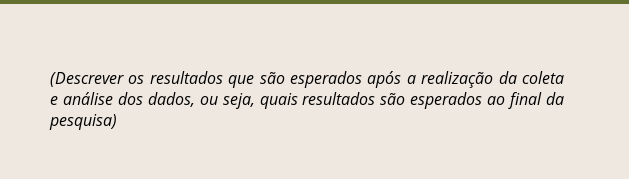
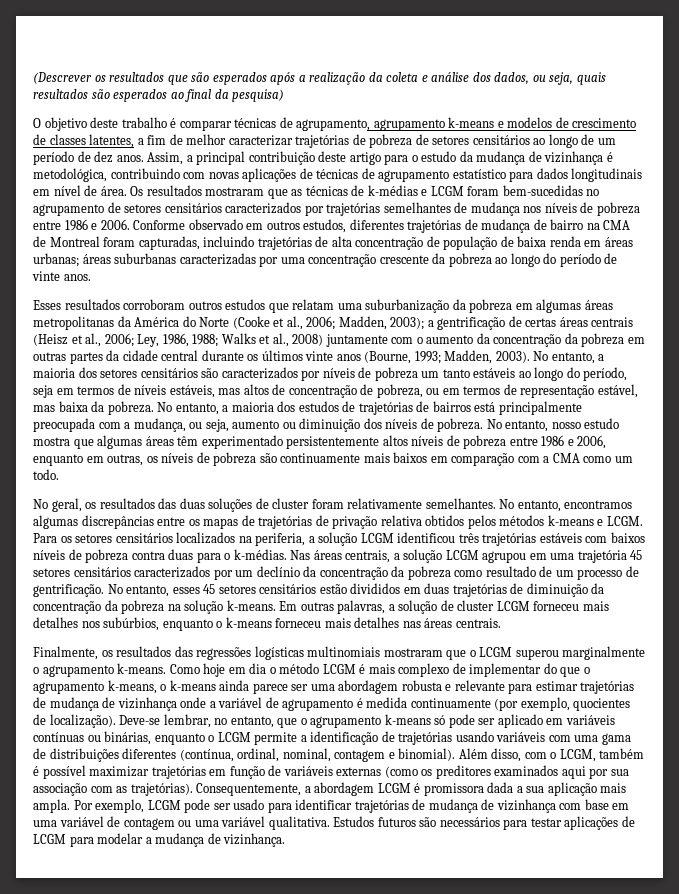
+ O objetivo deste trabalho é comparar técnicas de agrupamento, agrupamento k-means e modelos de crescimento de classes latentes, a fim de melhor caracterizar trajetórias de pobreza de setores censitários ao longo de um período de dez anos. Assim, a principal contribuição deste artigo para o estudo da mudança de vizinhança é metodológica, contribuindo com novas aplicações de técnicas de agrupamento estatístico para dados longitudinais em nível de área. Os resultados mostraram que as técnicas de k-médias e LCGM foram bem-sucedidas no agrupamento de setores censitários caracterizados por trajetórias semelhantes de mudança nos níveis de pobreza entre 1986 e 2006. Conforme observado em outros estudos, diferentes trajetórias de mudança de bairro na CMA de Montreal foram capturadas, incluindo trajetórias de alta concentração de população de baixa renda em áreas urbanas; áreas suburbanas caracterizadas por uma concentração crescente da pobreza ao longo do período de vinte anos.
+ Esses resultados corroboram outros estudos que relatam uma suburbanização da pobreza em algumas áreas metropolitanas da América do Norte (Cooke et al., 2006; Madden, 2003); a gentrificação de certas áreas centrais (Heisz et al., 2006; Ley, 1986, 1988; Walks et al., 2008) juntamente com o aumento da concentração da pobreza em outras partes da cidade central durante os últimos vinte anos (Bourne, 1993; Madden, 2003). No entanto, a maioria dos setores censitários são caracterizados por níveis de pobreza um tanto estáveis ao longo do período, seja em termos de níveis estáveis, mas altos de concentração de pobreza, ou em termos de representação estável, mas baixa da pobreza. No entanto, a maioria dos estudos de trajetórias de bairros está principalmente preocupada com a mudança, ou seja, aumento ou diminuição dos níveis de pobreza. No entanto, nosso estudo mostra que algumas áreas têm experimentado persistentemente altos níveis de pobreza entre 1986 e 2006, enquanto em outras, os níveis de pobreza são continuamente mais baixos em comparação com a CMA como um todo.
+ No geral, os resultados das duas soluções de cluster foram relativamente semelhantes. No entanto, encontramos algumas discrepâncias entre os mapas de trajetórias de privação relativa obtidos pelos métodos k-means e LCGM. Para os setores censitários localizados na periferia, a solução LCGM identificou três trajetórias estáveis com baixos níveis de pobreza contra duas para o k-médias. Nas áreas centrais, a solução LCGM agrupou em uma trajetória 45 setores censitários caracterizados por um declínio da concentração da pobreza como resultado de um processo de gentrificação. No entanto, esses 45 setores censitários estão divididos em duas trajetórias de diminuição da concentração da pobreza na solução k-means. Em outras palavras, a solução de cluster LCGM forneceu mais detalhes nos subúrbios, enquanto o k-means forneceu mais detalhes nas áreas centrais.
+ Finalmente, os resultados das regressões logísticas multinomiais mostraram que o LCGM superou marginalmente o agrupamento k-means. Como hoje em dia o método LCGM é mais complexo de implementar do que o agrupamento k-means, o k-means ainda parece ser uma abordagem robusta e relevante para estimar trajetórias de mudança de vizinhança onde a variável de agrupamento é medida continuamente (por exemplo, quocientes de localização). Deve-se lembrar, no entanto, que o agrupamento k-means só pode ser aplicado em variáveis contínuas ou binárias, enquanto o LCGM permite a identificação de trajetórias usando variáveis com uma gama de distribuições diferentes (contínua, ordinal, nominal, contagem e binomial). Além disso, com o LCGM, também é possível maximizar trajetórias em função de variáveis externas (como os preditores examinados aqui por sua associação com as trajetórias). Consequentemente, a abordagem LCGM é promissora dada a sua aplicação mais ampla. Por exemplo, LCGM pode ser usado para identificar trajetórias de mudança de vizinhança com base em uma variável de contagem ou uma variável qualitativa. Estudos futuros são necessários para testar aplicações de LCGM para modelar a mudança de vizinhança.

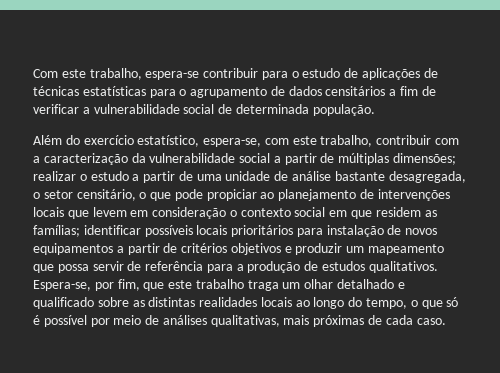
- (Descrever os resultados que são esperados após a realização da coleta e análise dos dados, ou seja, quais resultados são esperados ao final da pesquisa)
- O objetivo deste trabalho é comparar técnicas de agrupamento, agrupamento k-means e modelos de crescimento de classes latentes, a fim de melhor caracterizar trajetórias de pobreza de setores censitários ao longo de um período de dez anos. Assim, a principal contribuição deste artigo para o estudo da mudança de vizinhança é metodológica, contribuindo com novas aplicações de técnicas de agrupamento estatístico para dados longitudinais em nível de área. Os resultados mostraram que as técnicas de k-médias e LCGM foram bem-sucedidas no agrupamento de setores censitários caracterizados por trajetórias semelhantes de mudança nos níveis de pobreza entre 1986 e 2006. Conforme observado em outros estudos, diferentes trajetórias de mudança de bairro na CMA de Montreal foram capturadas, incluindo trajetórias de alta concentração de população de baixa renda em áreas urbanas; áreas suburbanas caracterizadas por uma concentração crescente da pobreza ao longo do período de vinte anos.
- Esses resultados corroboram outros estudos que relatam uma suburbanização da pobreza em algumas áreas metropolitanas da América do Norte (Cooke et al., 2006; Madden, 2003); a gentrificação de certas áreas centrais (Heisz et al., 2006; Ley, 1986, 1988; Walks et al., 2008) juntamente com o aumento da concentração da pobreza em outras partes da cidade central durante os últimos vinte anos (Bourne, 1993; Madden, 2003). No entanto, a maioria dos setores censitários são caracterizados por níveis de pobreza um tanto estáveis ao longo do período, seja em termos de níveis estáveis, mas altos de concentração de pobreza, ou em termos de representação estável, mas baixa da pobreza. No entanto, a maioria dos estudos de trajetórias de bairros está principalmente preocupada com a mudança, ou seja, aumento ou diminuição dos níveis de pobreza. No entanto, nosso estudo mostra que algumas áreas têm experimentado persistentemente altos níveis de pobreza entre 1986 e 2006, enquanto em outras, os níveis de pobreza são continuamente mais baixos em comparação com a CMA como um todo.
- No geral, os resultados das duas soluções de cluster foram relativamente semelhantes. No entanto, encontramos algumas discrepâncias entre os mapas de trajetórias de privação relativa obtidos pelos métodos k-means e LCGM. Para os setores censitários localizados na periferia, a solução LCGM identificou três trajetórias estáveis com baixos níveis de pobreza contra duas para o k-médias. Nas áreas centrais, a solução LCGM agrupou em uma trajetória 45 setores censitários caracterizados por um declínio da concentração da pobreza como resultado de um processo de gentrificação. No entanto, esses 45 setores censitários estão divididos em duas trajetórias de diminuição da concentração da pobreza na solução k-means. Em outras palavras, a solução de cluster LCGM forneceu mais detalhes nos subúrbios, enquanto o k-means forneceu mais detalhes nas áreas centrais.
- Finalmente, os resultados das regressões logísticas multinomiais mostraram que o LCGM superou marginalmente o agrupamento k-means. Como hoje em dia o método LCGM é mais complexo de implementar do que o agrupamento k-means, o k-means ainda parece ser uma abordagem robusta e relevante para estimar trajetórias de mudança de vizinhança onde a variável de agrupamento é medida continuamente (por exemplo, quocientes de localização). Deve-se lembrar, no entanto, que o agrupamento k-means só pode ser aplicado em variáveis contínuas ou binárias, enquanto o LCGM permite a identificação de trajetórias usando variáveis com uma gama de distribuições diferentes (contínua, ordinal, nominal, contagem e binomial). Além disso, com o LCGM, também é possível maximizar trajetórias em função de variáveis externas (como os preditores examinados aqui por sua associação com as trajetórias). Consequentemente, a abordagem LCGM é promissora dada a sua aplicação mais ampla. Por exemplo, LCGM pode ser usado para identificar trajetórias de mudança de vizinhança com base em uma variável de contagem ou uma variável qualitativa. Estudos futuros são necessários para testar aplicações de LCGM para modelar a mudança de vizinhança.
+ Com este trabalho, espera-se contribuir para o estudo de aplicações de técnicas estatísticas para o agrupamento de dados censitários a fim de verificar a vulnerabilidade social de determinada população.
+ Além do exercício estatístico, espera-se, com este trabalho, contribuir com a caracterização da vulnerabilidade social a partir de múltiplas dimensões; realizar o estudo a partir de uma unidade de análise bastante desagregada, o setor censitário, o que pode propiciar ao planejamento de intervenções locais que levem em consideração o contexto social em que residem as famílias; identificar possíveis locais prioritários para instalação de novos equipamentos a partir de critérios objetivos e produzir um mapeamento que possa servir de referência para a produção de estudos qualitativos. Espera-se, por fim, que este trabalho traga um olhar detalhado e qualificado sobre as distintas realidades locais ao longo do tempo, o que só é possível por meio de análises qualitativas, mais próximas de cada caso.

